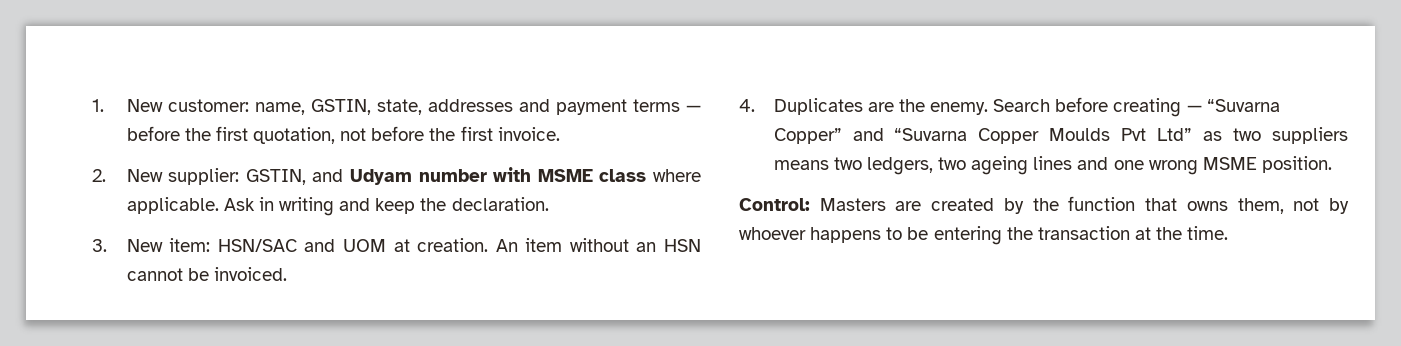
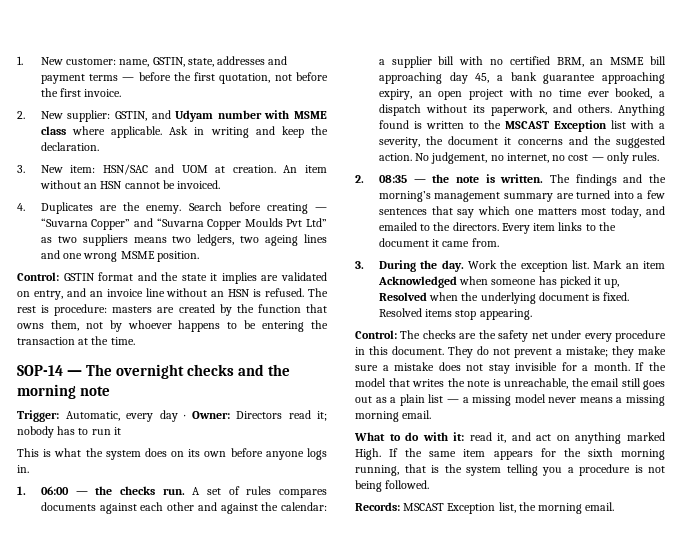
- Control: Masters are created by the function that owns them, not by whoever happens to be entering the transaction at the time.
+ Control: GSTIN format and the state it implies are validated on entry, and an invoice line without an HSN is refused. The rest is procedure: masters are created by the function that owns them, not by whoever happens to be entering the transaction at the time.
+ SOP-14 — The overnight checks and the morning note
+ Trigger: Automatic, every day · Owner: Directors read it; nobody has to run it
+ This is what the system does on its own before anyone logs in.
+ 1. 06:00 — the checks run. A set of rules compares documents against each other and against the calendar: a supplier bill with no certified BRM, an MSME bill approaching day 45, a bank guarantee approaching expiry, an open project with no time ever booked, a dispatch without its paperwork, and others. Anything found is written to the MSCAST Exception list with a severity, the document it concerns and the suggested action. No judgement, no internet, no cost — only rules.
+ 2. 08:35 — the note is written. The findings and the morning’s management summary are turned into a few sentences that say which one matters most today, and emailed to the directors. Every item links to the document it came from.
+ 3. During the day. Work the exception list. Mark an item Acknowledged when someone has picked it up, Resolved when the underlying document is fixed. Resolved items stop appearing.
+ Control: The checks are the safety net under every procedure in this document. They do not prevent a mistake; they make sure a mistake does not stay invisible for a month. If the model that writes the note is unreachable, the email still goes out as a plain list — a missing model never means a missing morning email.
+ What to do with it: read it, and act on anything marked High. If the same item appears for the sixth morning running, that is the system telling you a procedure is not being followed.
+ Records: MSCAST Exception list, the morning email.

